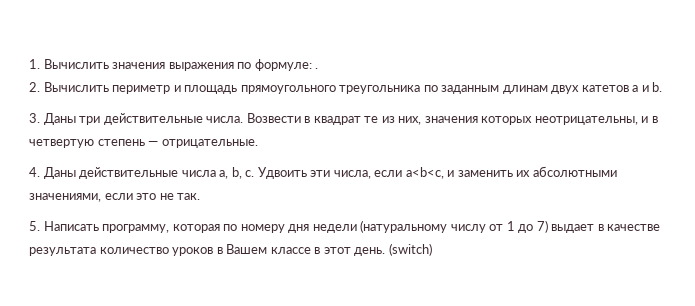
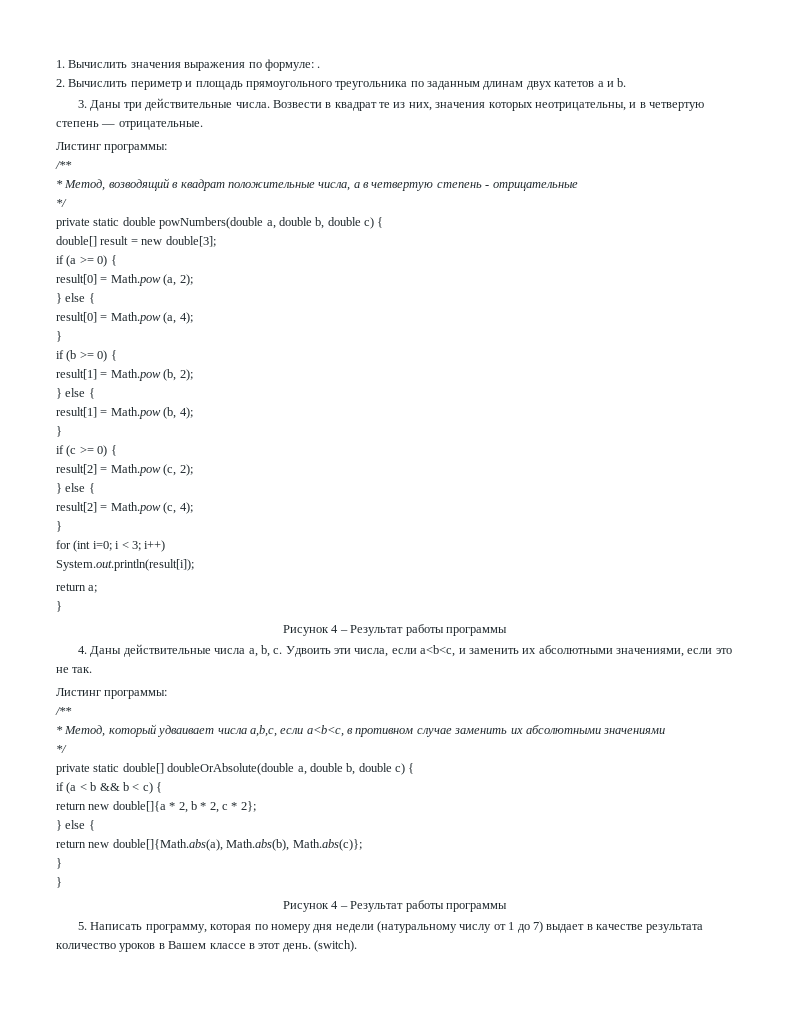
  Возвести в квадрат те из них, значения которых неотрицательны, и в четвертую степень — отрицательные.
+ Листинг программы:
+ /**
+ * Метод, возводящий в квадрат положительные числа, а в четвертую степень - отрицательные
+ */
+ private static double powNumbers(double a, double b, double c) {
+ double[] result = new double[3];
+ if (a >= 0) {
+ result[0] = Math.pow (a, 2);
+ } else {
+ result[0] = Math.pow (a, 4);
+ }
+ if (b >= 0) {
+ result[1] = Math.pow (b, 2);
+ } else {
+ result[1] = Math.pow (b, 4);
+ }
+ if (c >= 0) {
+ result[2] = Math.pow (c, 2);
+ } else {
+ result[2] = Math.pow (c, 4);
+ }
+ for (int i=0; i < 3; i++)
+ System.out.println(result[i]);
+ return a;
+ }
+ Рисунок 4 – Результат работы программы
  Удвоить эти числа, если a<b<c, и заменить их абсолютными значениями, если это не так.
+ Листинг программы:
+ /**
+ * Метод, который удваивает числа a,b,c, если a<b<c, в противном случае заменить их абсолютными значениями
+ */
+ private static double[] doubleOrAbsolute(double a, double b, double c) {
+ if (a < b && b < c) {
+ return new double[]{a * 2, b * 2, c * 2};
+ } else {
+ return new double[]{Math.abs(a), Math.abs(b), Math.abs(c)};
+ }
+ }
+ Рисунок 4 – Результат работы программы
- (switch)
+ (switch).

